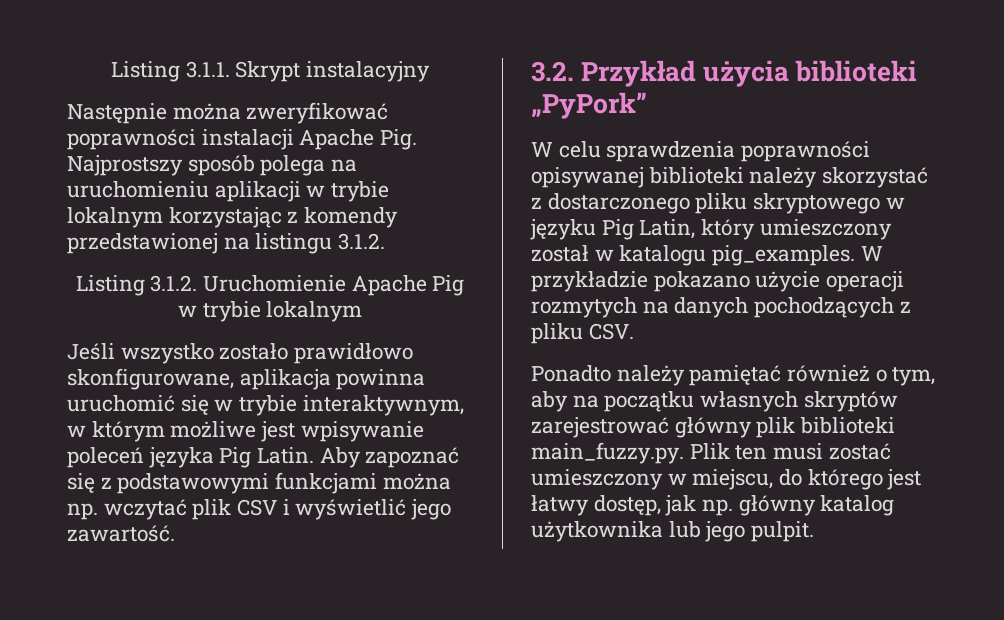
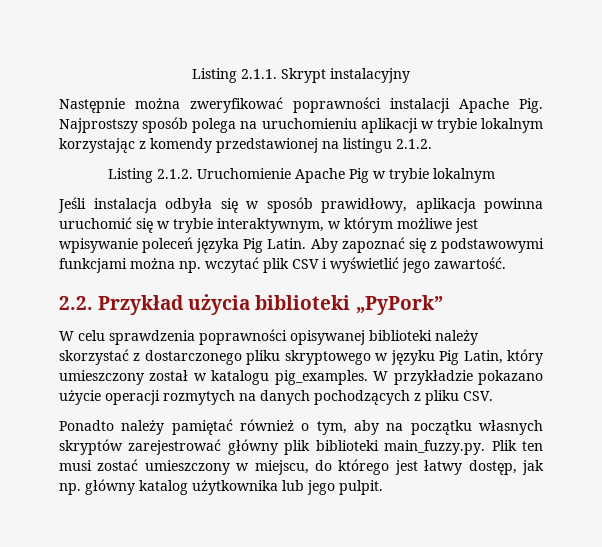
- Listing 3.1.1. Skrypt instalacyjny
+ Listing 2.1.1. Skrypt instalacyjny
- Następnie można zweryfikować poprawności instalacji Apache Pig. Najprostszy sposób polega na uruchomieniu aplikacji w trybie lokalnym korzystając z komendy przedstawionej na listingu 3.1.2.
- Listing 3.1.2. Uruchomienie Apache Pig w trybie lokalnym
+ Następnie można zweryfikować poprawności instalacji Apache Pig. Najprostszy sposób polega na uruchomieniu aplikacji w trybie lokalnym korzystając z komendy przedstawionej na listingu 2.1.2.
+ Listing 2.1.2. Uruchomienie Apache Pig w trybie lokalnym
- Jeśli wszystko zostało prawidłowo skonfigurowane, aplikacja powinna uruchomić się w trybie interaktywnym, w którym możliwe jest wpisywanie poleceń języka Pig Latin.
+ Jeśli instalacja odbyła się w sposób prawidłowy, aplikacja powinna uruchomić się w trybie interaktywnym, w którym możliwe jest wpisywanie poleceń języka Pig Latin.
- 3.2. Przykład użycia biblioteki „PyPork”
+ 2.2. Przykład użycia biblioteki „PyPork”

